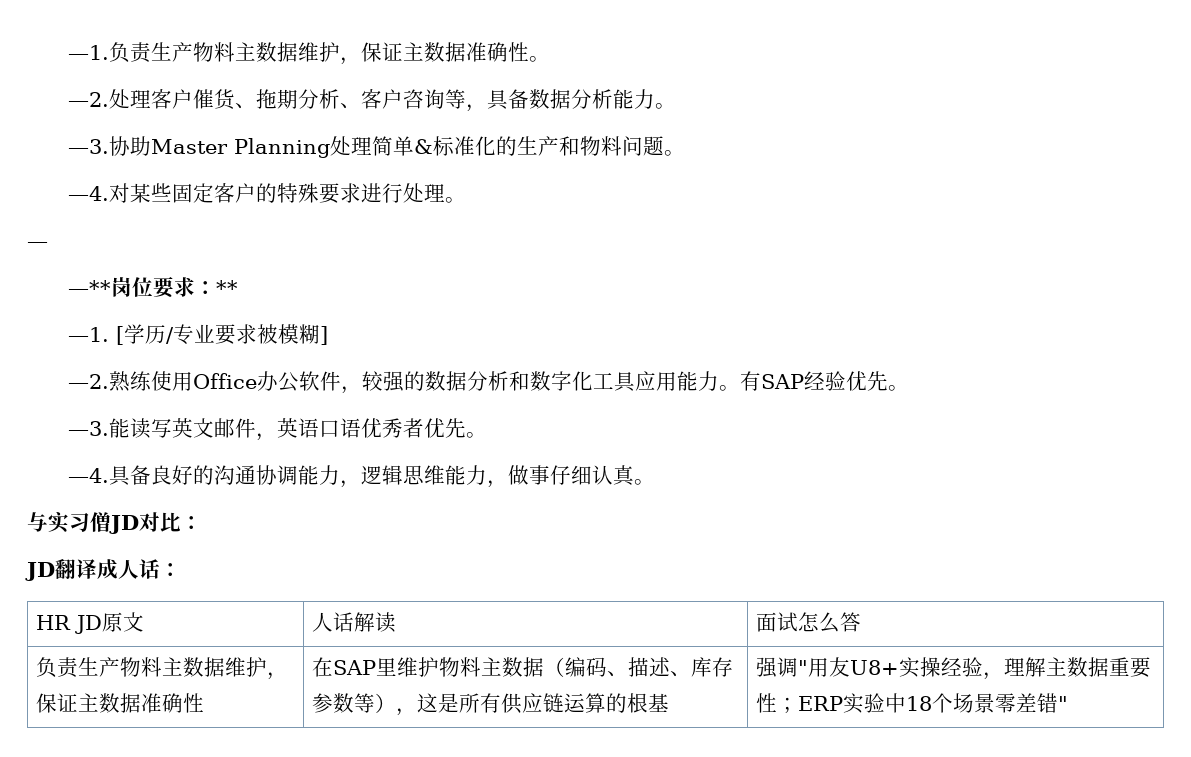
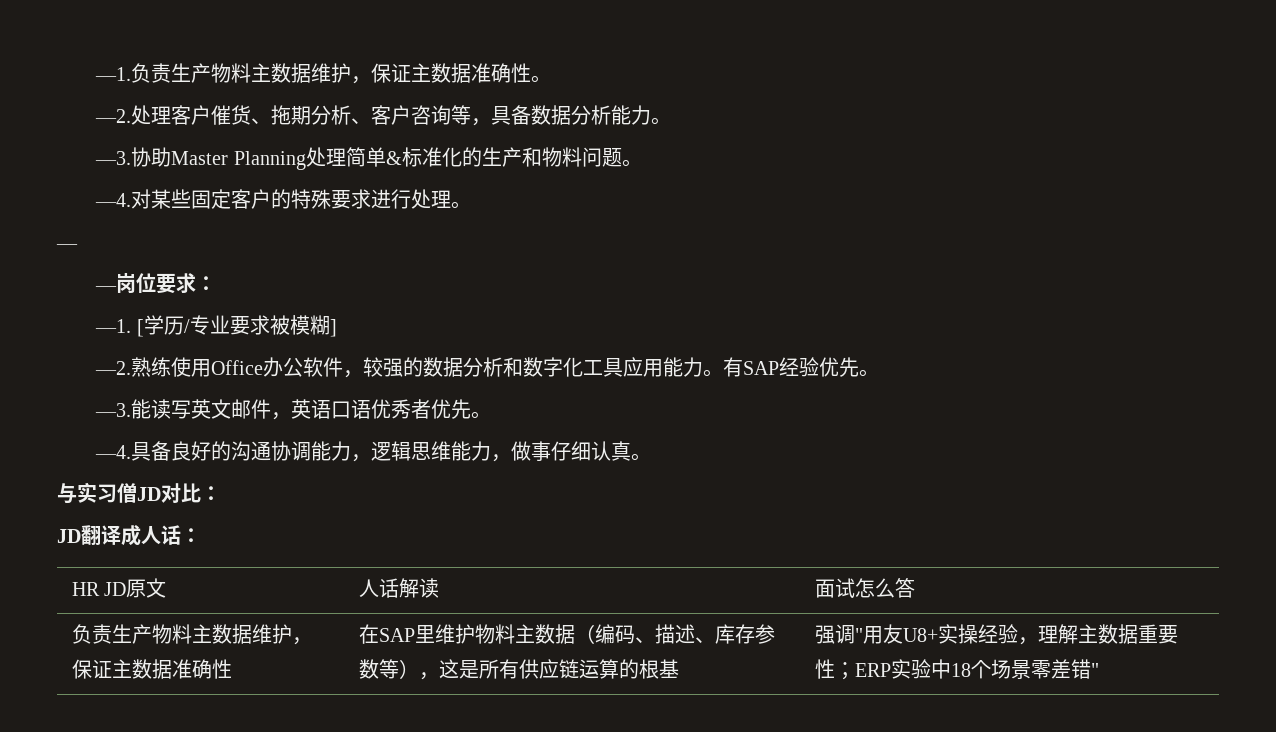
- —**岗位要求：**
+ —岗位要求：

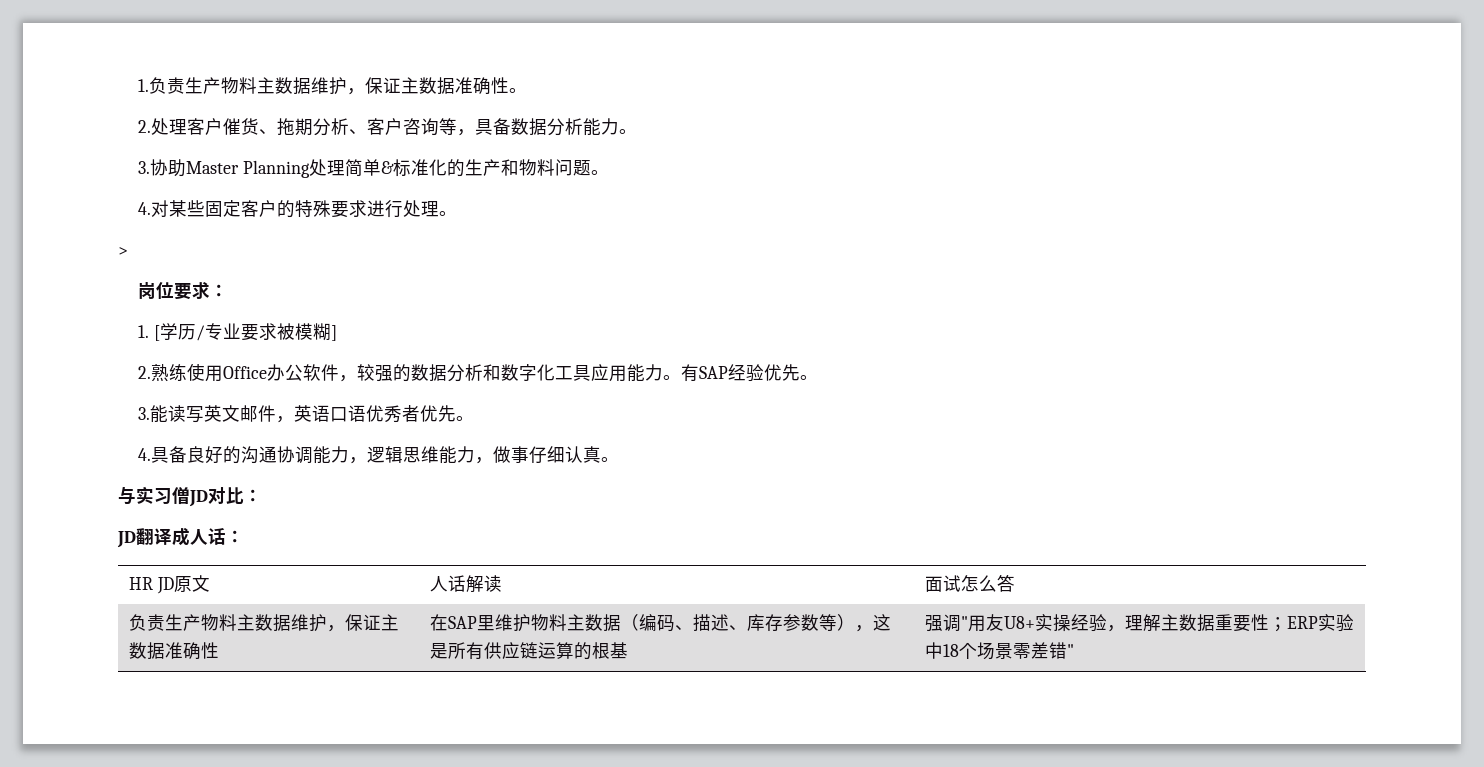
- —1.负责生产物料主数据维护，保证主数据准确性。
+ 1.负责生产物料主数据维护，保证主数据准确性。
- —2.处理客户催货、拖期分析、客户咨询等，具备数据分析能力。
+ 2.处理客户催货、拖期分析、客户咨询等，具备数据分析能力。
- —3.协助Master Planning处理简单&标准化的生产和物料问题。
+ 3.协助Master Planning处理简单&标准化的生产和物料问题。
- —4.对某些固定客户的特殊要求进行处理。
- —
- —岗位要求：
+ 4.对某些固定客户的特殊要求进行处理。
+ >
+ 岗位要求：
- —1. [学历/专业要求被模糊]
+ 1. [学历/专业要求被模糊]
- —2.熟练使用Office办公软件，较强的数据分析和数字化工具应用能力。
+ 2.熟练使用Office办公软件，较强的数据分析和数字化工具应用能力。
- —3.能读写英文邮件，英语口语优秀者优先。
+ 3.能读写英文邮件，英语口语优秀者优先。
- —4.具备良好的沟通协调能力，逻辑思维能力，做事仔细认真。
+ 4.具备良好的沟通协调能力，逻辑思维能力，做事仔细认真。

